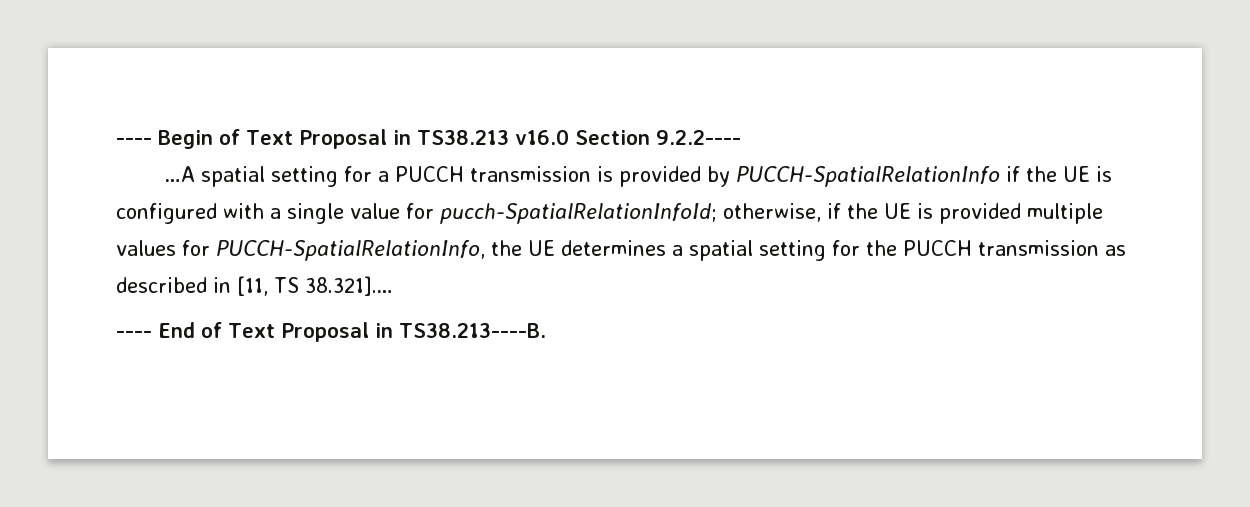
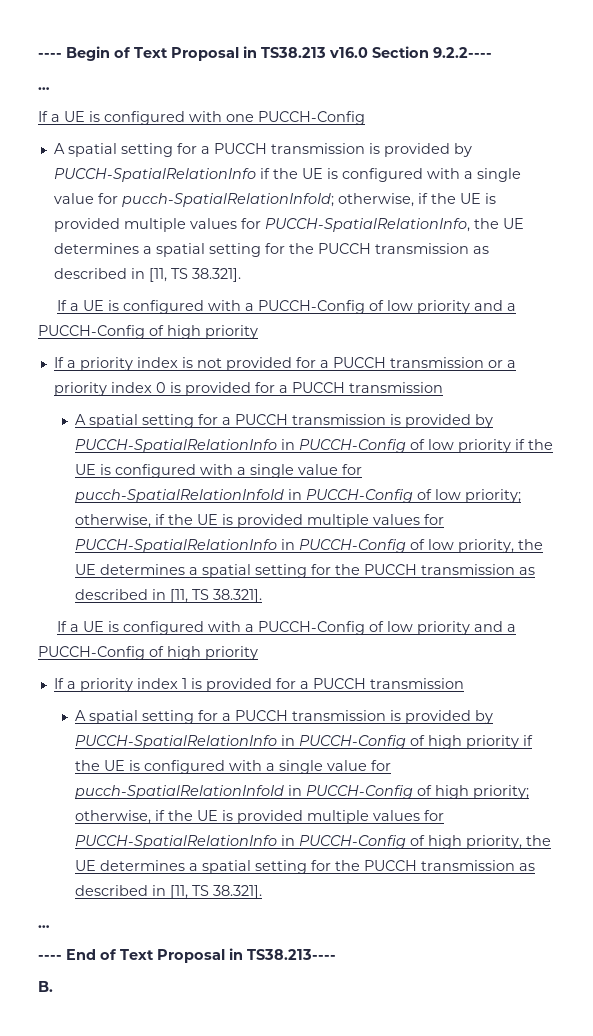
  ---- Begin of Text Proposal in TS38.213 v16.0 Section 9.2.2----
- …A spatial setting for a PUCCH transmission is provided by PUCCH-SpatialRelationInfo if the UE is configured with a single value for pucch-SpatialRelationInfoId; otherwise, if the UE is provided multiple values for PUCCH-SpatialRelationInfo, the UE determines a spatial setting for the PUCCH transmission as described in [11, TS 38.321].…
+ …
+ If a UE is configured with one PUCCH-Config
+ A spatial setting for a PUCCH transmission is provided by PUCCH-SpatialRelationInfo if the UE is configured with a single value for pucch-SpatialRelationInfoId; otherwise, if the UE is provided multiple values for PUCCH-SpatialRelationInfo, the UE determines a spatial setting for the PUCCH transmission as described in [11, TS 38.321].
+ If a UE is configured with a PUCCH-Config of low priority and a PUCCH-Config of high priority
+ If a priority index is not provided for a PUCCH transmission or a priority index 0 is provided for a PUCCH transmission
+ A spatial setting for a PUCCH transmission is provided by PUCCH-SpatialRelationInfo in PUCCH-Config of low priority if the UE is configured with a single value for pucch-SpatialRelationInfoId in PUCCH-Config of low priority; otherwise, if the UE is provided multiple values for PUCCH-SpatialRelationInfo in PUCCH-Config of low priority, the UE determines a spatial setting for the PUCCH transmission as described in [11, TS 38.321].
+ If a UE is configured with a PUCCH-Config of low priority and a PUCCH-Config of high priority
+ If a priority index 1 is provided for a PUCCH transmission
+ A spatial setting for a PUCCH transmission is provided by PUCCH-SpatialRelationInfo in PUCCH-Config of high priority if the UE is configured with a single value for pucch-SpatialRelationInfoId in PUCCH-Config of high priority; otherwise, if the UE is provided multiple values for PUCCH-SpatialRelationInfo in PUCCH-Config of high priority, the UE determines a spatial setting for the PUCCH transmission as described in [11, TS 38.321].
+ …
- ---- End of Text Proposal in TS38.213----B.
+ ---- End of Text Proposal in TS38.213----
+ B.

